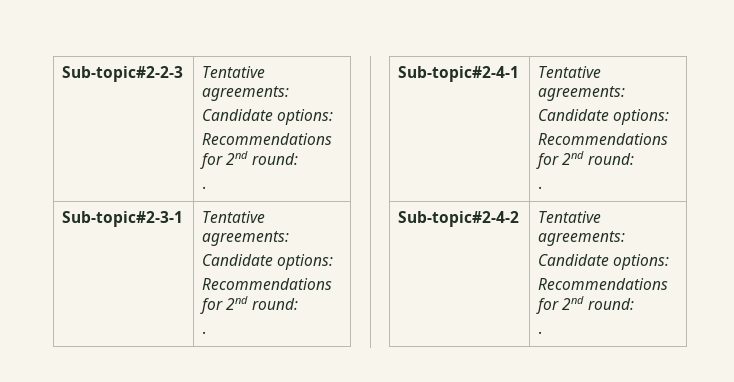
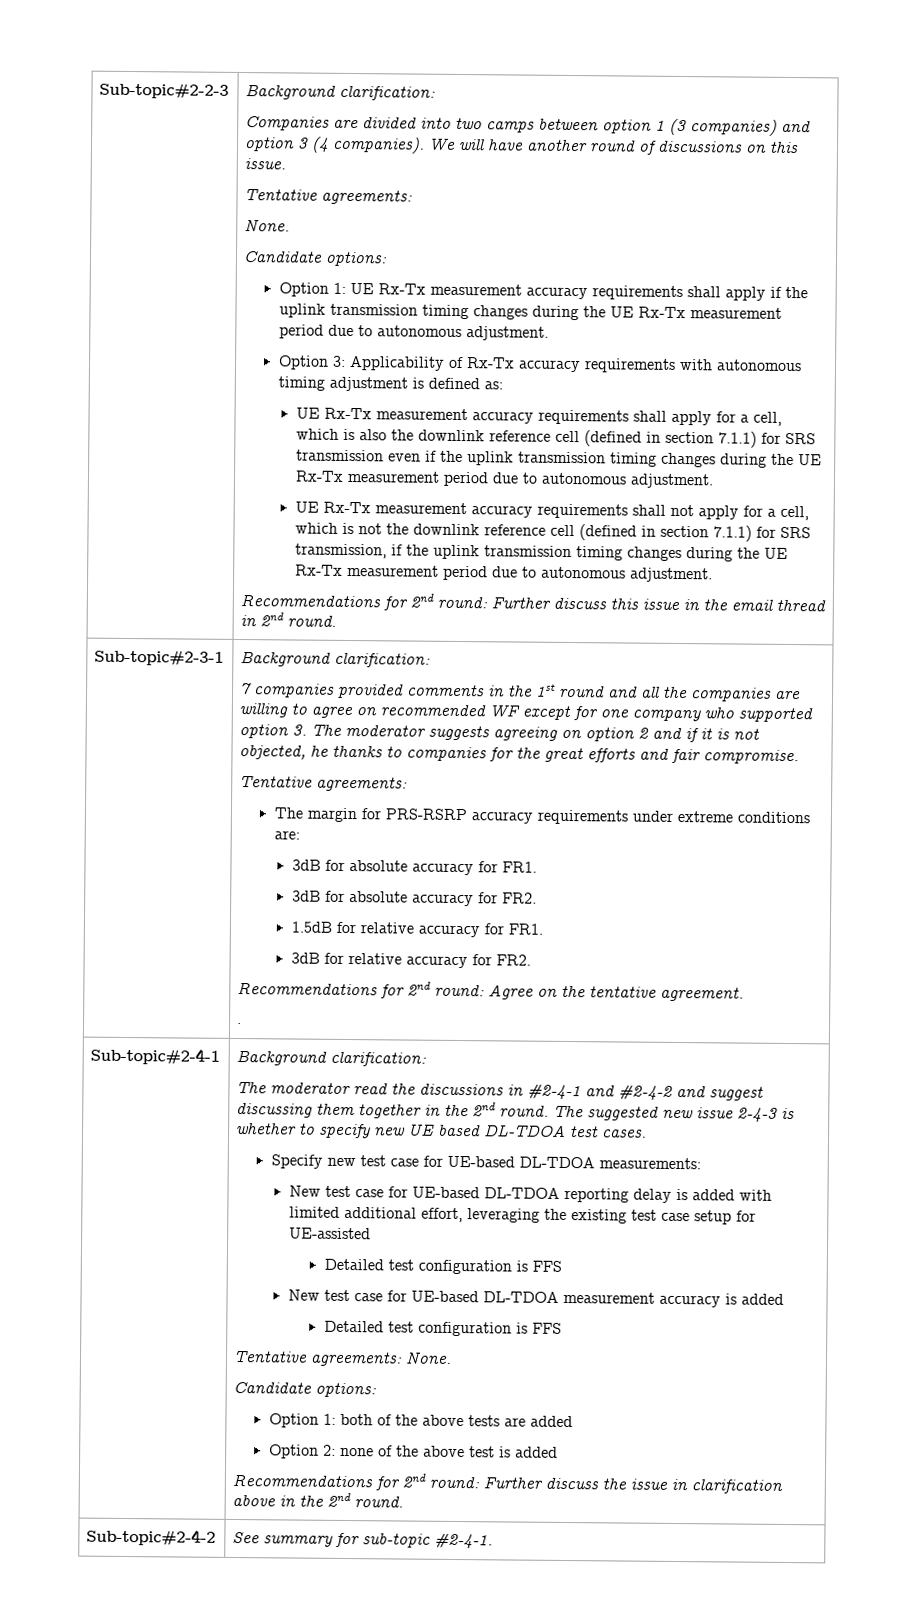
- Sub-topic#2-2-3 | Tentative agreements:
+ Sub-topic#2-2-3 | Background clarification:
+ Companies are divided into two camps between option 1 (3 companies) and option 3 (4 companies). We will have another round of discussions on this issue.
+ Tentative agreements:
+ None.
  Candidate options:
- Recommendations for 2nd round:
+ Option 1: UE Rx-Tx measurement accuracy requirements shall apply if the uplink transmission timing changes during the UE Rx-Tx measurement period due to autonomous adjustment.
+ Option 3: Applicability of Rx-Tx accuracy requirements with autonomous timing adjustment is defined as:
+ UE Rx-Tx measurement accuracy requirements shall apply for a cell, which is also the downlink reference cell (defined in section 7.1.1) for SRS transmission even if the uplink transmission timing changes during the UE Rx-Tx measurement period due to autonomous adjustment.
+ UE Rx-Tx measurement accuracy requirements shall not apply for a cell, which is not the downlink reference cell (defined in section 7.1.1) for SRS transmission, if the uplink transmission timing changes during the UE Rx-Tx measurement period due to autonomous adjustment.
+ Recommendations for 2nd round: Further discuss this issue in the email thread in 2nd round.
+ Sub-topic#2-3-1 | Background clarification:
+ 7 companies provided comments in the 1st round and all the companies are willing to agree on recommended WF except for one company who supported option 3. The moderator suggests agreeing on option 2 and if it is not objected, he thanks to companies for the great efforts and fair compromise.
+ Tentative agreements:
+ The margin for PRS-RSRP accuracy requirements under extreme conditions are:
+ 3dB for absolute accuracy for FR1.
+ 3dB for absolute accuracy for FR2.
+ 1.5dB for relative accuracy for FR1.
+ 3dB for relative accuracy for FR2.
+ Recommendations for 2nd round: Agree on the tentative agreement.
  .
- Sub-topic#2-3-1 | Tentative agreements:
+ Sub-topic#2-4-1 | Background clarification:
+ The moderator read the discussions in #2-4-1 and #2-4-2 and suggest discussing them together in the 2nd round. The suggested new issue 2-4-3 is whether to specify new UE based DL-TDOA test cases.
+ Specify new test case for UE-based DL-TDOA measurements:
+ New test case for UE-based DL-TDOA reporting delay is added with limited additional effort, leveraging the existing test case setup for UE-assisted
+ Detailed test configuration is FFS
+ New test case for UE-based DL-TDOA measurement accuracy is added
+ Detailed test configuration is FFS
+ Tentative agreements: None.
  Candidate options:
- Recommendations for 2nd round:
- .
- Sub-topic#2-4-1 | Tentative agreements:
- Candidate options:
- Recommendations for 2nd round:
- .
- Sub-topic#2-4-2 | Tentative agreements:
- Candidate options:
- Recommendations for 2nd round:
- .
+ Option 1: both of the above tests are added
+ Option 2: none of the above test is added
+ Recommendations for 2nd round: Further discuss the issue in clarification above in the 2nd round.
+ Sub-topic#2-4-2 | See summary for sub-topic #2-4-1.

